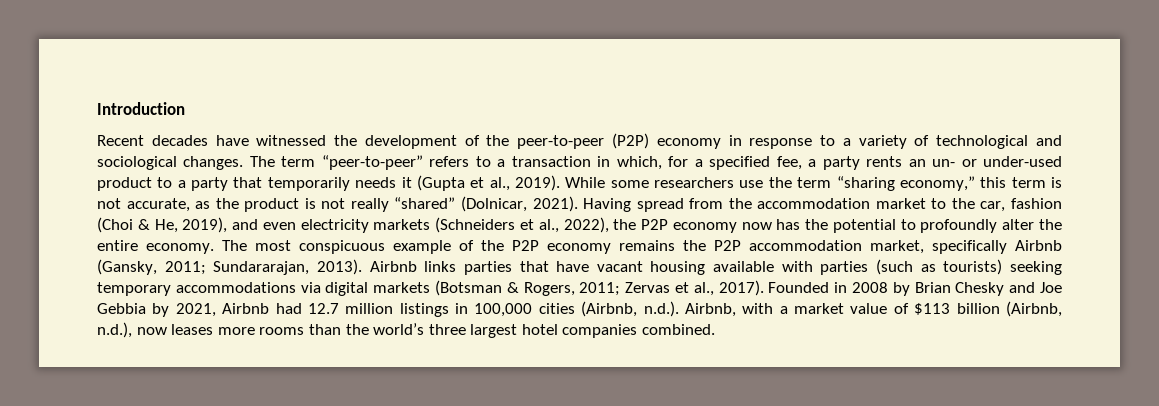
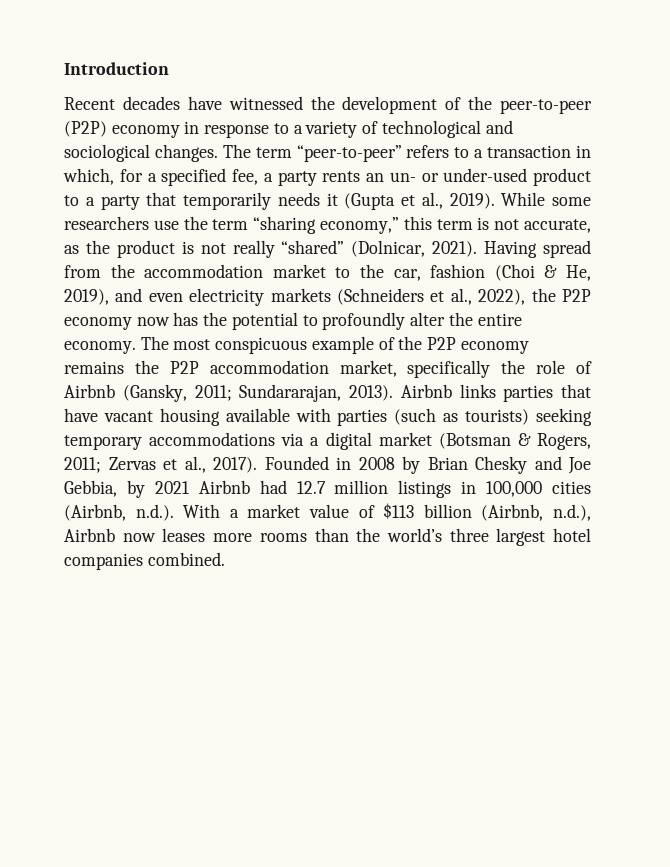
- The most conspicuous example of the P2P economy remains the P2P accommodation market, specifically Airbnb (Gansky, 2011; Sundararajan, 2013).
+ The most conspicuous example of the P2P economy remains the P2P accommodation market, specifically the role of Airbnb (Gansky, 2011; Sundararajan, 2013).
- Airbnb links parties that have vacant housing available with parties (such as tourists) seeking temporary accommodations via digital markets (Botsman & Rogers, 2011; Zervas et al., 2017).
+ Airbnb links parties that have vacant housing available with parties (such as tourists) seeking temporary accommodations via a digital market (Botsman & Rogers, 2011; Zervas et al., 2017).
- Founded in 2008 by Brian Chesky and Joe Gebbia by 2021, Airbnb had 12.7 million listings in 100,000 cities (Airbnb, n.d.). Airbnb, with a market value of $113 billion (Airbnb, n.d.), now leases more rooms than the world’s three largest hotel companies combined.
+ Founded in 2008 by Brian Chesky and Joe Gebbia, by 2021 Airbnb had 12.7 million listings in 100,000 cities (Airbnb, n.d.). With a market value of $113 billion (Airbnb, n.d.), Airbnb now leases more rooms than the world’s three largest hotel companies combined.

